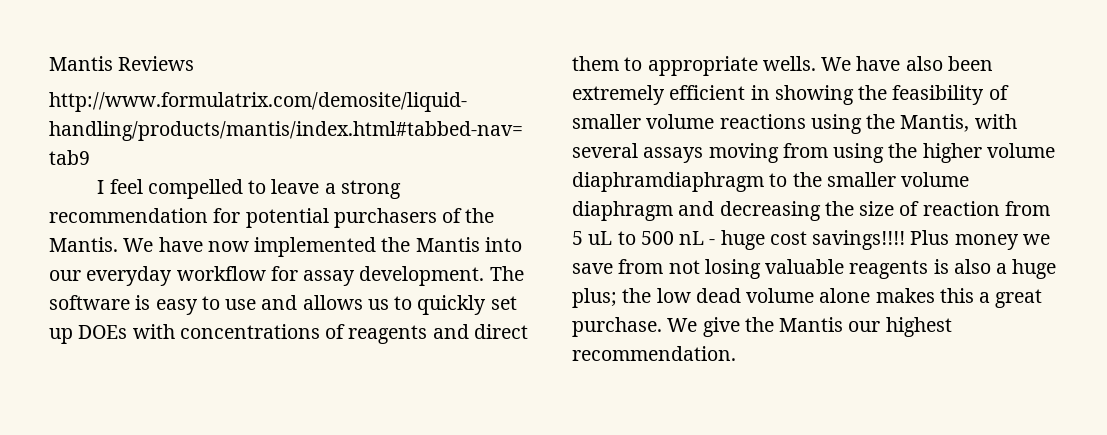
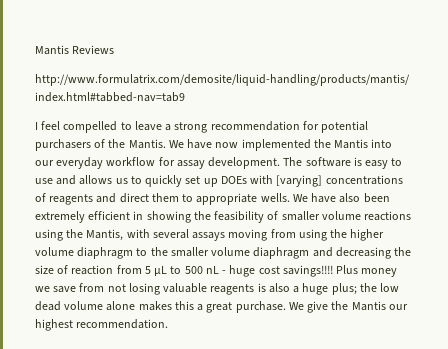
- The software is easy to use and allows us to quickly set up DOEs with concentrations of reagents and direct them to appropriate wells.
+ The software is easy to use and allows us to quickly set up DOEs with [varying] concentrations of reagents and direct them to appropriate wells.
- We have also been extremely efficient in showing the feasibility of smaller volume reactions using the Mantis, with several assays moving from using the higher volume diaphramdiaphragm to the smaller volume diaphragm and decreasing the size of reaction from 5 uL to 500 nL - huge cost savings!!!!
+ We have also been extremely efficient in showing the feasibility of smaller volume reactions using the Mantis, with several assays moving from using the higher volume diaphragm to the smaller volume diaphragm and decreasing the size of reaction from 5 µL to 500 nL - huge cost savings!!!!

